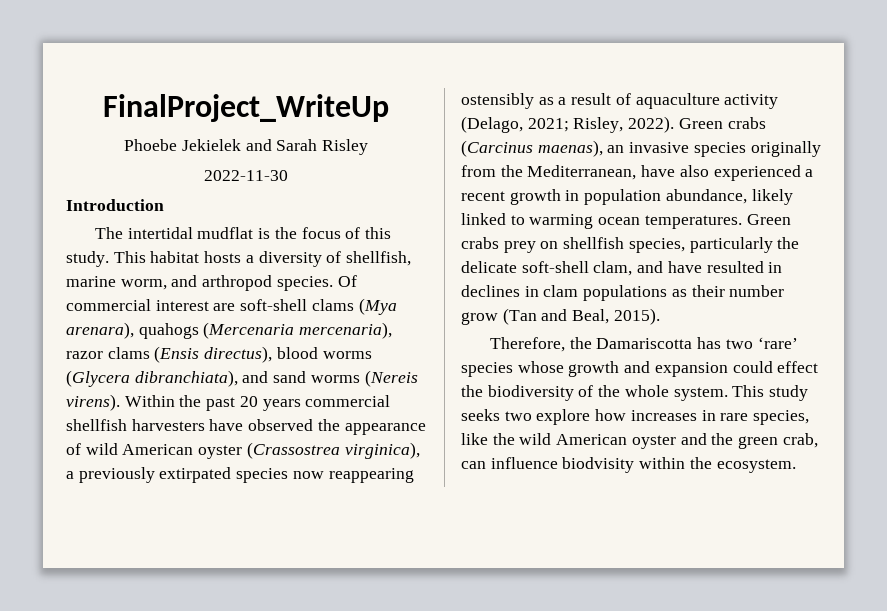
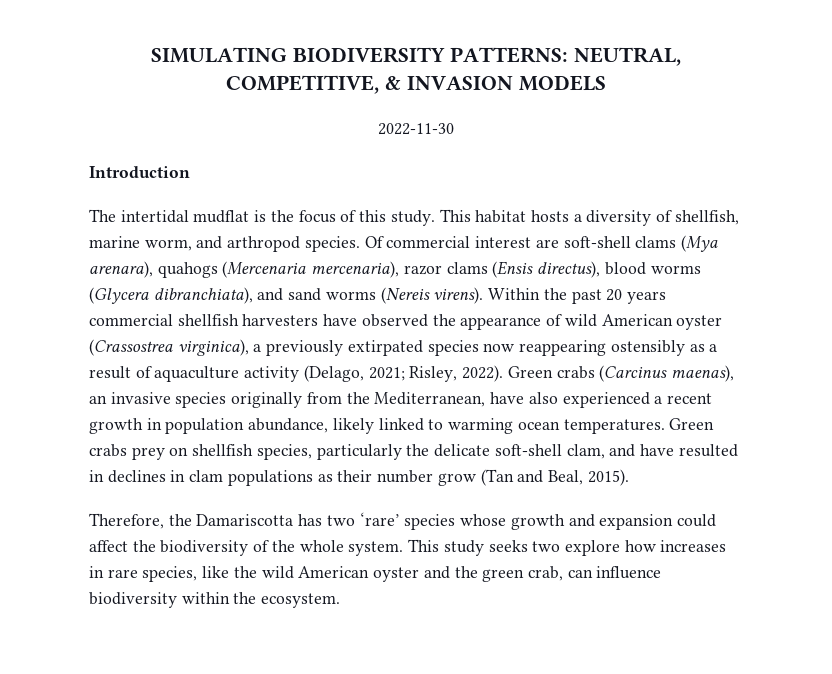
- FinalProject_WriteUp
- Phoebe Jekielek and Sarah Risley
+ SIMULATING BIODIVERSITY PATTERNS: NEUTRAL, COMPETITIVE, & INVASION MODELS
- Therefore, the Damariscotta has two ‘rare’ species whose growth and expansion could effect the biodiversity of the whole system.
+ Therefore, the Damariscotta has two ‘rare’ species whose growth and expansion could affect the biodiversity of the whole system.
- This study seeks two explore how increases in rare species, like the wild American oyster and the green crab, can influence biodvisity within the ecosystem.
+ This study seeks two explore how increases in rare species, like the wild American oyster and the green crab, can influence biodiversity within the ecosystem.

